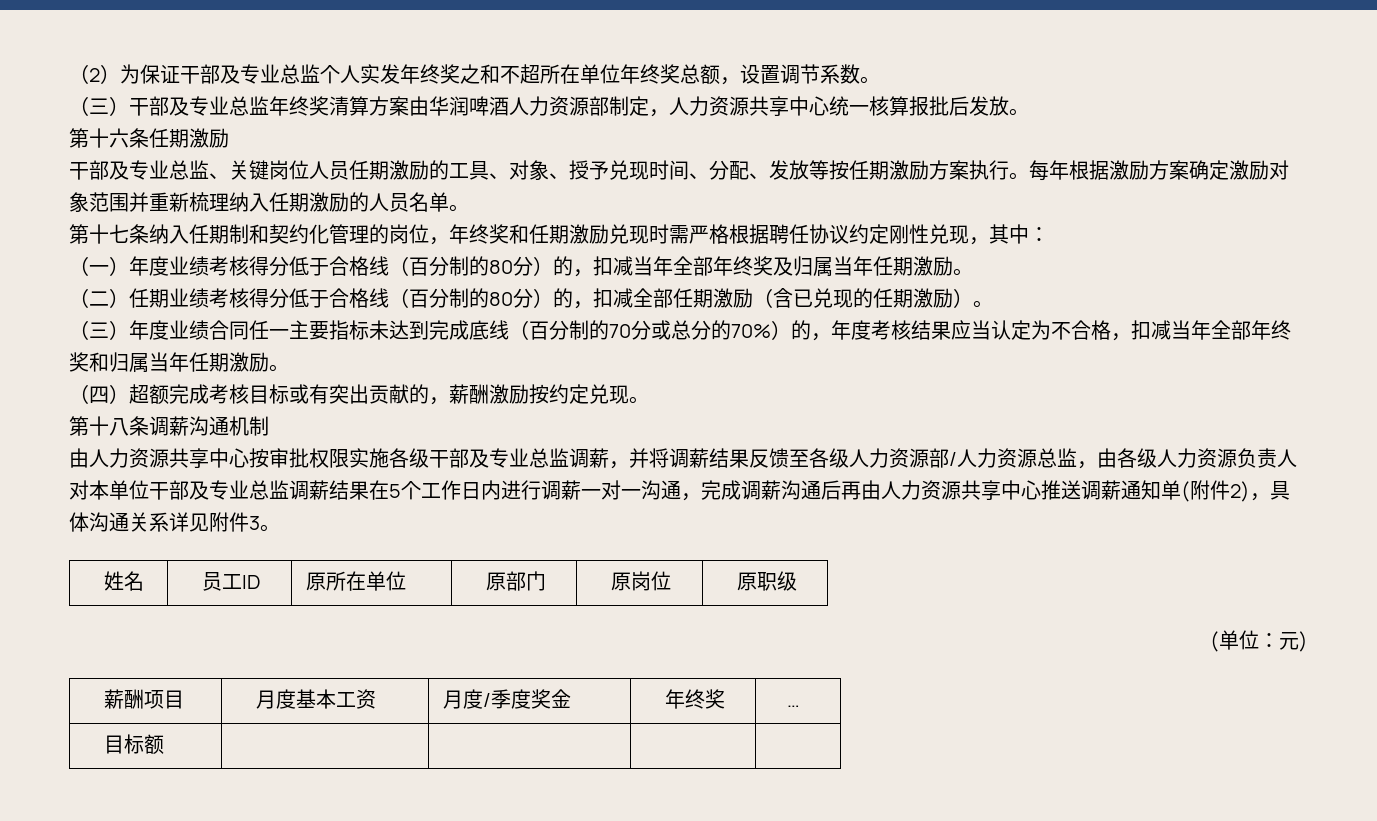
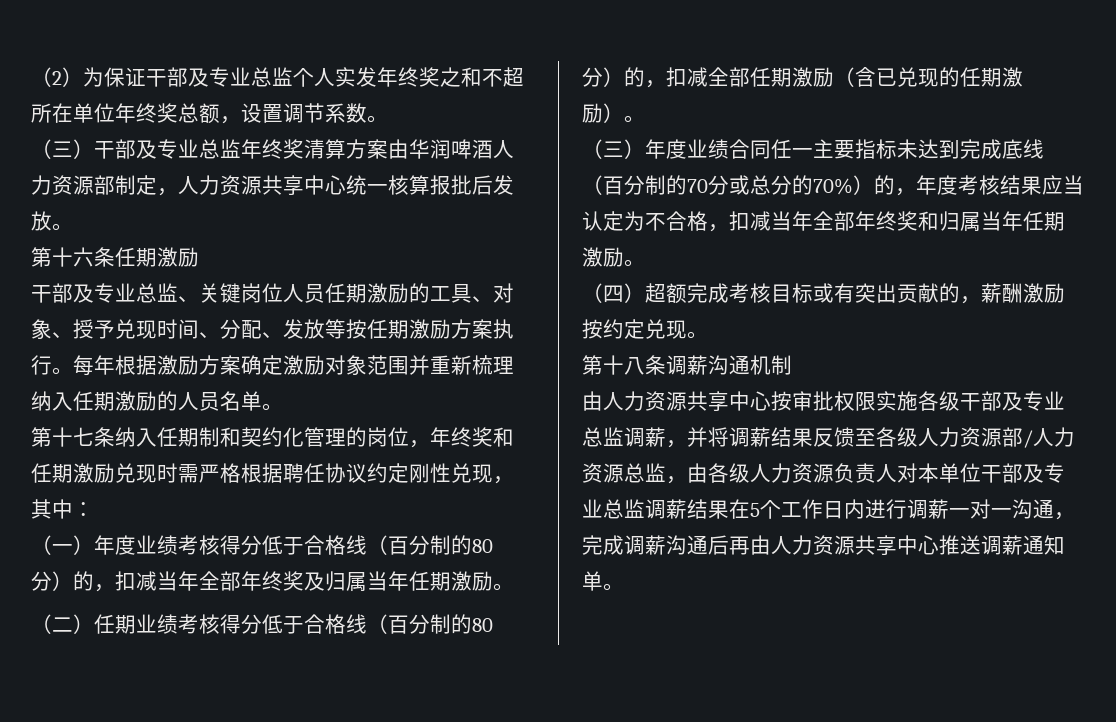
- 由人力资源共享中心按审批权限实施各级干部及专业总监调薪，并将调薪结果反馈至各级人力资源部/人力资源总监，由各级人力资源负责人对本单位干部及专业总监调薪结果在5个工作日内进行调薪一对一沟通，完成调薪沟通后再由人力资源共享中心推送调薪通知单(附件2)，具体沟通关系详见附件3。
- 姓名 | 员工ID | 原所在单位 | 原部门 | 原岗位 | 原职级
- (单位：元)
- 薪酬项目 | 月度基本工资 | 月度/季度奖金 | 年终奖 | …
- 目标额 | | | |
+ 由人力资源共享中心按审批权限实施各级干部及专业总监调薪，并将调薪结果反馈至各级人力资源部/人力资源总监，由各级人力资源负责人对本单位干部及专业总监调薪结果在5个工作日内进行调薪一对一沟通，完成调薪沟通后再由人力资源共享中心推送调薪通知单。

